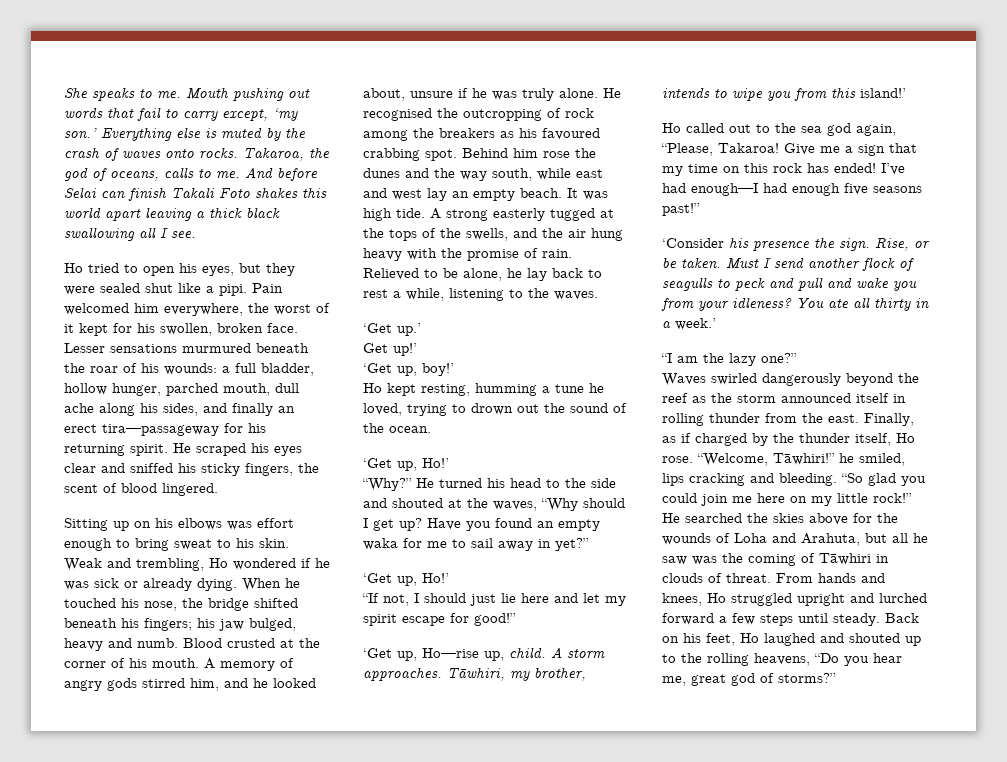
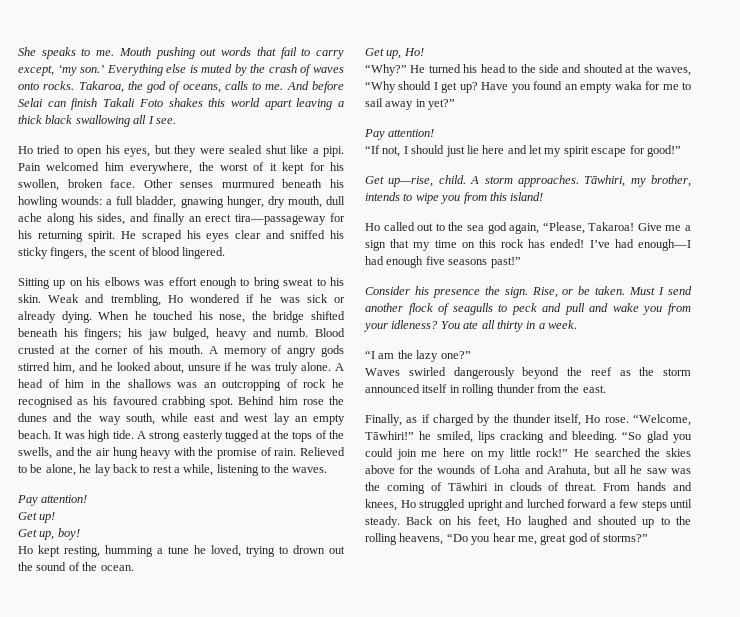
- Lesser sensations murmured beneath the roar of his wounds: a full bladder, hollow hunger, parched mouth, dull ache along his sides, and finally an erect tira—passageway for his returning spirit.
+ Other senses murmured beneath his howling wounds: a full bladder, gnawing hunger, dry mouth, dull ache along his sides, and finally an erect tira—passageway for his returning spirit.
- He recognised the outcropping of rock among the breakers as his favoured crabbing spot.
+ A head of him in the shallows was an outcropping of rock he recognised as his favoured crabbing spot.
  Relieved to be alone, he lay back to rest a while, listening to the waves.
- ‘Get up.’
- Get up!’
- ‘Get up, boy!’
+ Pay attention!
+ Get up!
+ Get up, boy!
  Ho kept resting, humming a tune he loved, trying to drown out the sound of the ocean.
- ‘Get up, Ho!’
+ Get up, Ho!
  Have you found an empty waka for me to sail away in yet?”
- ‘Get up, Ho!’
+ Pay attention!
- ‘Get up, Ho—rise up, child.
+ Get up—rise, child.
- Tāwhiri, my brother, intends to wipe you from this island!’
+ Tāwhiri, my brother, intends to wipe you from this island!
- ‘Consider his presence the sign.
+ Consider his presence the sign.
- You ate all thirty in a week.’
+ You ate all thirty in a week.
- Waves swirled dangerously beyond the reef as the storm announced itself in rolling thunder from the east. Finally, as if charged by the thunder itself, Ho rose.
+ Waves swirled dangerously beyond the reef as the storm announced itself in rolling thunder from the east.
+ Finally, as if charged by the thunder itself, Ho rose.

